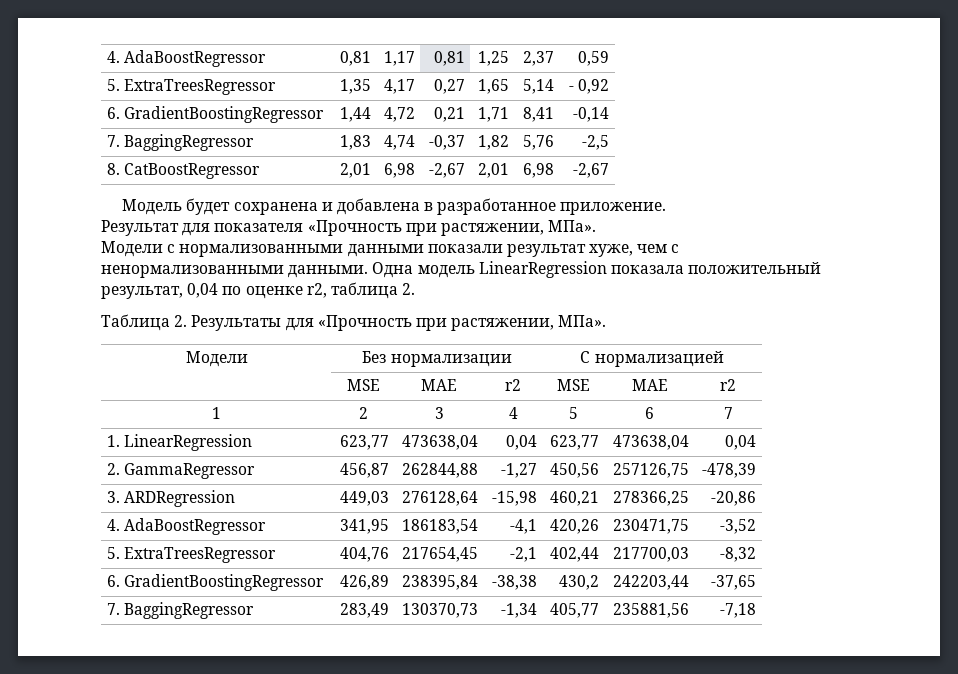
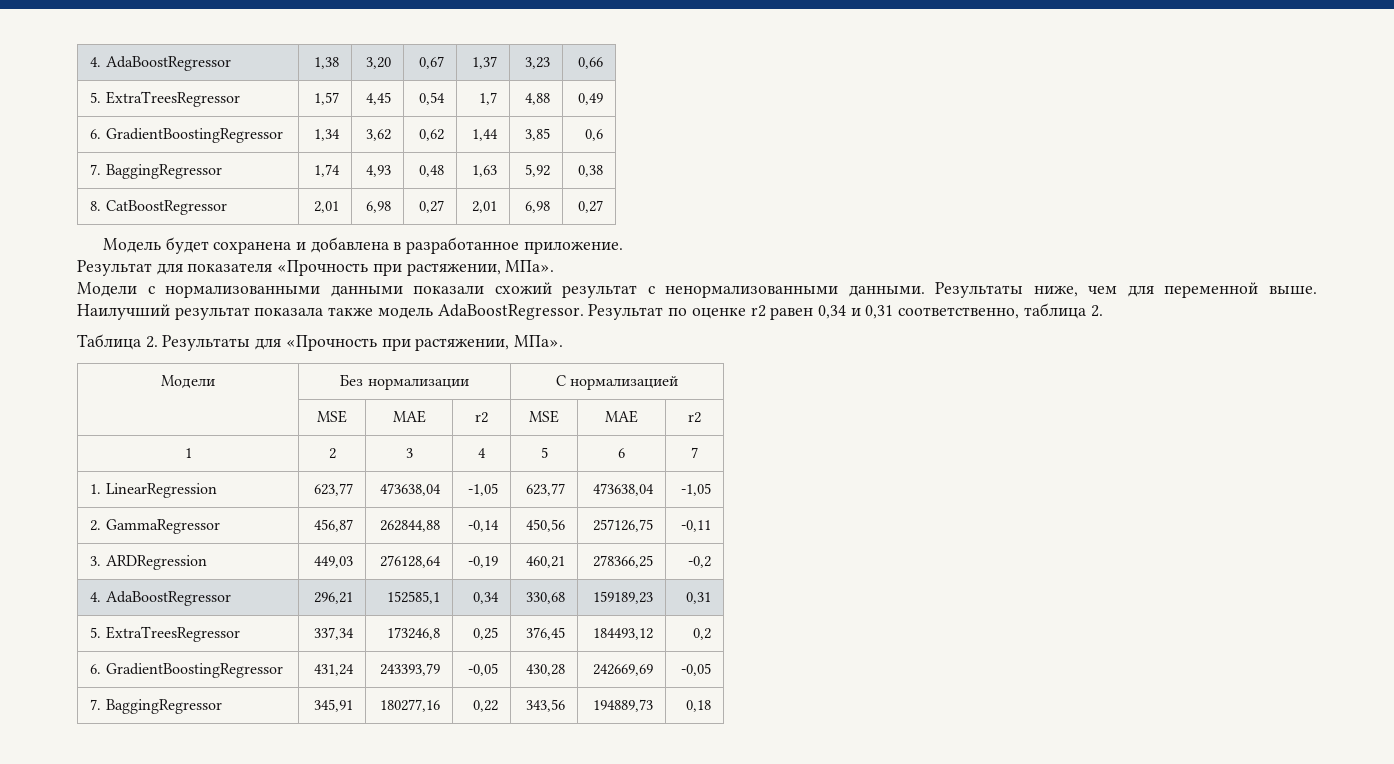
- 4. AdaBoostRegressor | 0,81 | 1,17 | 0,81 | 1,25 | 2,37 | 0,59
- 5. ExtraTreesRegressor | 1,35 | 4,17 | 0,27 | 1,65 | 5,14 | - 0,92
- 6. GradientBoostingRegressor | 1,44 | 4,72 | 0,21 | 1,71 | 8,41 | -0,14
- 7. BaggingRegressor | 1,83 | 4,74 | -0,37 | 1,82 | 5,76 | -2,5
+ 4. AdaBoostRegressor | 1,38 | 3,20 | 0,67 | 1,37 | 3,23 | 0,66
+ 5. ExtraTreesRegressor | 1,57 | 4,45 | 0,54 | 1,7 | 4,88 | 0,49
+ 6. GradientBoostingRegressor | 1,34 | 3,62 | 0,62 | 1,44 | 3,85 | 0,6
+ 7. BaggingRegressor | 1,74 | 4,93 | 0,48 | 1,63 | 5,92 | 0,38
- 8. CatBoostRegressor | 2,01 | 6,98 | -2,67 | 2,01 | 6,98 | -2,67
+ 8. CatBoostRegressor | 2,01 | 6,98 | 0,27 | 2,01 | 6,98 | 0,27
- Модели с нормализованными данными показали результат хуже, чем с ненормализованными данными. Одна модель LinearRegression показала положительный результат, 0,04 по оценке r2, таблица 2.
+ Модели с нормализованными данными показали схожий результат с ненормализованными данными. Результаты ниже, чем для переменной выше. Наилучший результат показала также модель AdaBoostRegressor. Результат по оценке r2 равен 0,34 и 0,31 соответственно, таблица 2.
- 1. LinearRegression | 623,77 | 473638,04 | 0,04 | 623,77 | 473638,04 | 0,04
+ 1. LinearRegression | 623,77 | 473638,04 | -1,05 | 623,77 | 473638,04 | -1,05
- 2. GammaRegressor | 456,87 | 262844,88 | -1,27 | 450,56 | 257126,75 | -478,39
+ 2. GammaRegressor | 456,87 | 262844,88 | -0,14 | 450,56 | 257126,75 | -0,11
- 3. ARDRegression | 449,03 | 276128,64 | -15,98 | 460,21 | 278366,25 | -20,86
- 4. AdaBoostRegressor | 341,95 | 186183,54 | -4,1 | 420,26 | 230471,75 | -3,52
- 5. ExtraTreesRegressor | 404,76 | 217654,45 | -2,1 | 402,44 | 217700,03 | -8,32
- 6. GradientBoostingRegressor | 426,89 | 238395,84 | -38,38 | 430,2 | 242203,44 | -37,65
- 7. BaggingRegressor | 283,49 | 130370,73 | -1,34 | 405,77 | 235881,56 | -7,18
+ 3. ARDRegression | 449,03 | 276128,64 | -0,19 | 460,21 | 278366,25 | -0,2
+ 4. AdaBoostRegressor | 296,21 | 152585,1 | 0,34 | 330,68 | 159189,23 | 0,31
+ 5. ExtraTreesRegressor | 337,34 | 173246,8 | 0,25 | 376,45 | 184493,12 | 0,2
+ 6. GradientBoostingRegressor | 431,24 | 243393,79 | -0,05 | 430,28 | 242669,69 | -0,05
+ 7. BaggingRegressor | 345,91 | 180277,16 | 0,22 | 343,56 | 194889,73 | 0,18

